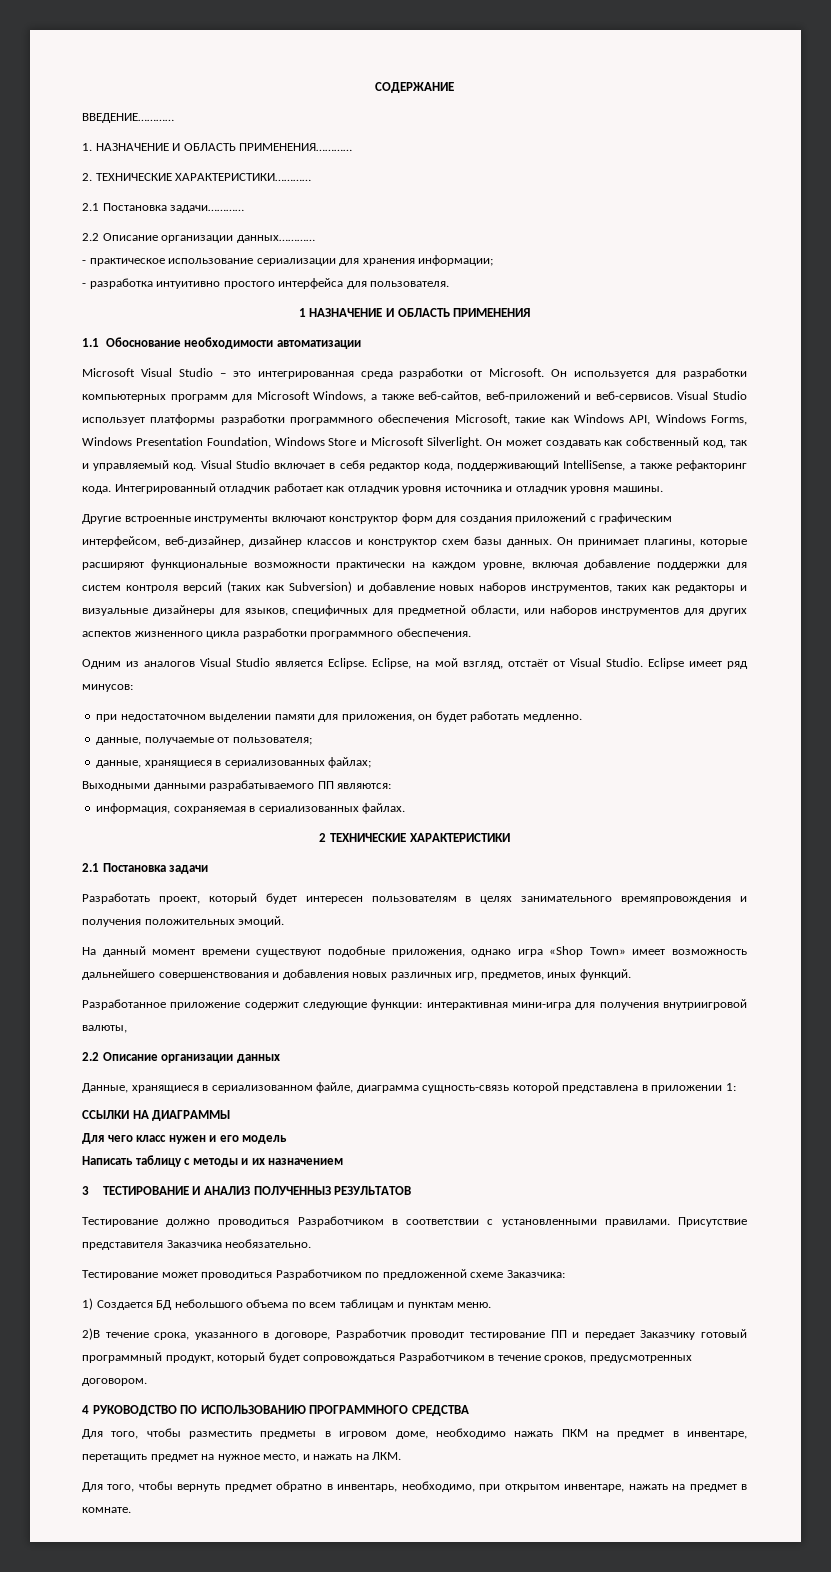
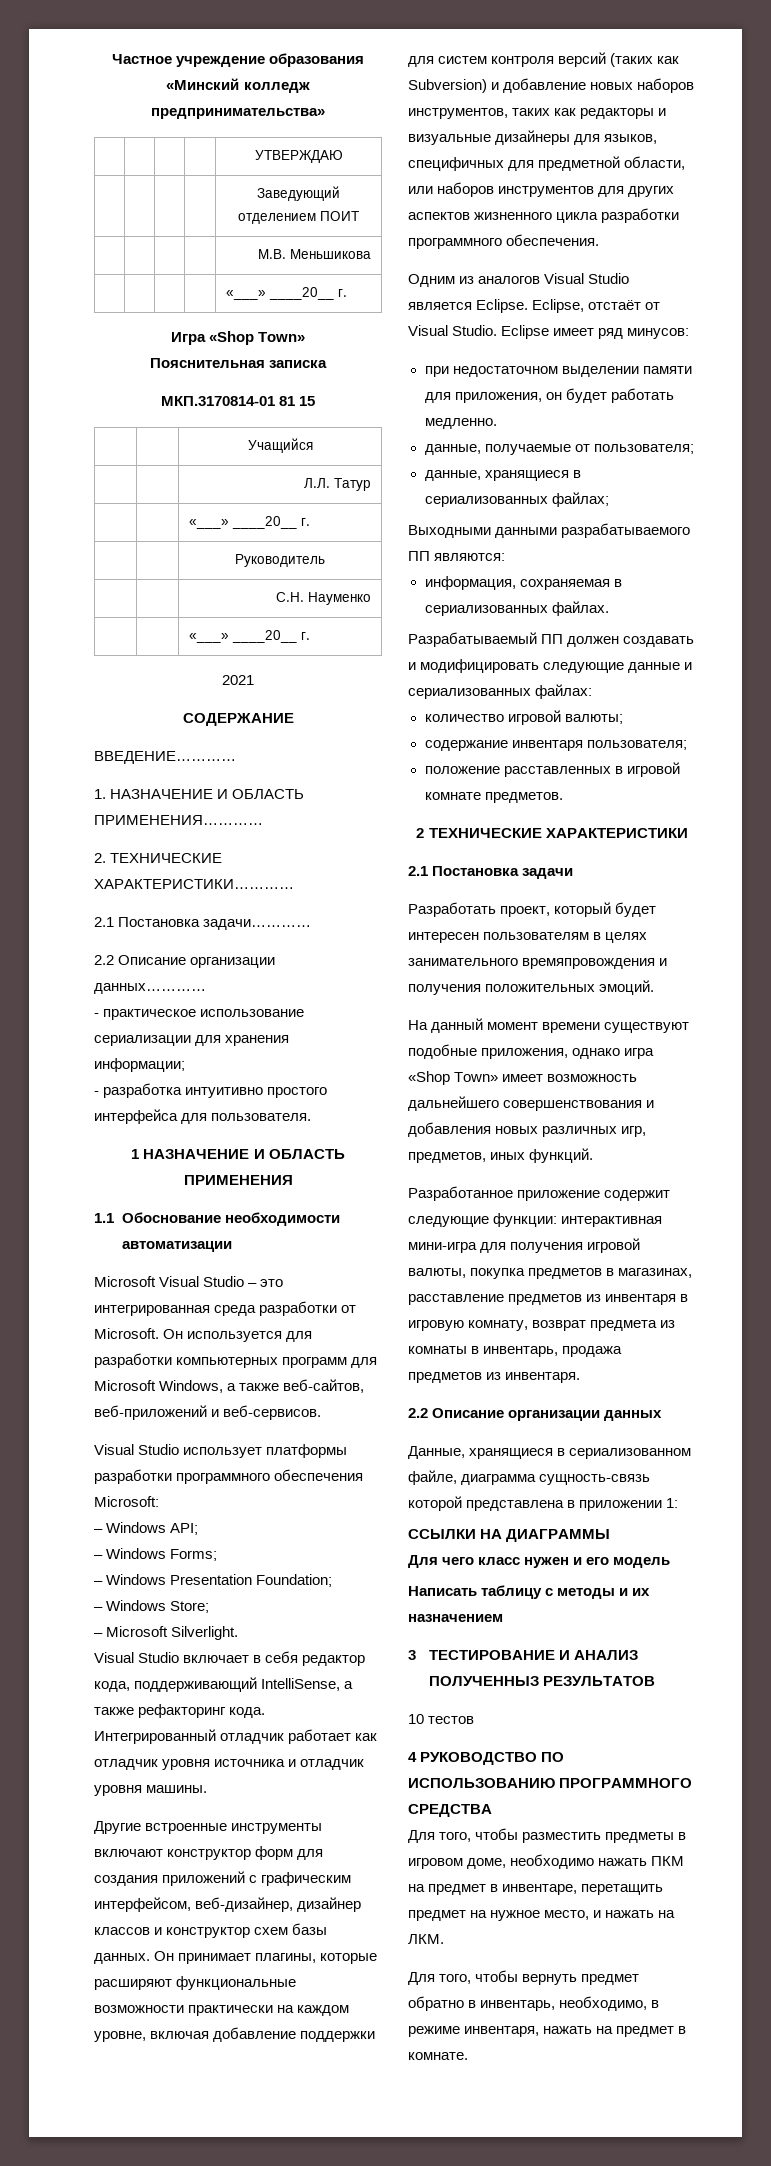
+ Частное учреждение образования «Минский колледж предпринимательства»
+ | | | | УТВЕРЖДАЮ
+ | | | | Заведующий отделением ПОИТ
+ | | | | М.В. Меньшикова
+ | | | | «___» ____20__ г.
+ Игра «Shop Town»
+ Пояснительная записка
+ МКП.3170814-01 81 15
+ | | Учащийся
+ | | Л.Л. Татур
+ | | «___» ____20__ г.
+ | | Руководитель
+ | | С.Н. Науменко
+ | | «___» ____20__ г.
+ 2021
- Он используется для разработки компьютерных программ для Microsoft Windows, а также веб-сайтов, веб-приложений и веб-сервисов. Visual Studio использует платформы разработки программного обеспечения Microsoft, такие как Windows API, Windows Forms, Windows Presentation Foundation, Windows Store и Microsoft Silverlight. Он может создавать как собственный код, так и управляемый код. Visual Studio включает в себя редактор кода, поддерживающий IntelliSense, а также рефакторинг кода.
+ Он используется для разработки компьютерных программ для Microsoft Windows, а также веб-сайтов, веб-приложений и веб-сервисов.
+ Visual Studio использует платформы разработки программного обеспечения Microsoft:
+ – Windows API;
+ – Windows Forms;
+ – Windows Presentation Foundation;
+ – Windows Store;
+ – Microsoft Silverlight.
+ Visual Studio включает в себя редактор кода, поддерживающий IntelliSense, а также рефакторинг кода.
- Eclipse, на мой взгляд, отстаёт от Visual Studio.
+ Eclipse, отстаёт от Visual Studio.
+ Разрабатываемый ПП должен создавать и модифицировать следующие данные и сериализованных файлах:
+ количество игровой валюты;
+ содержание инвентаря пользователя;
+ положение расставленных в игровой комнате предметов.
- Разработанное приложение содержит следующие функции: интерактивная мини-игра для получения внутриигровой валюты,
+ Разработанное приложение содержит следующие функции: интерактивная мини-игра для получения игровой валюты, покупка предметов в магазинах, расставление предметов из инвентаря в игровую комнату, возврат предмета из комнаты в инвентарь, продажа предметов из инвентаря.
- Тестирование должно проводиться Разработчиком в соответствии с установленными правилами. Присутствие представителя Заказчика необязательно.
- Тестирование может проводиться Разработчиком по предложенной схеме Заказчика:
- 1) Создается БД небольшого объема по всем таблицам и пунктам меню.
- 2)В течение срока, указанного в договоре, Разработчик проводит тестирование ПП и передает Заказчику готовый программный продукт, который будет сопровождаться Разработчиком в течение сроков, предусмотренных договором.
+ 10 тестов
- Для того, чтобы вернуть предмет обратно в инвентарь, необходимо, при открытом инвентаре, нажать на предмет в комнате.
+ Для того, чтобы вернуть предмет обратно в инвентарь, необходимо, в режиме инвентаря, нажать на предмет в комнате.

